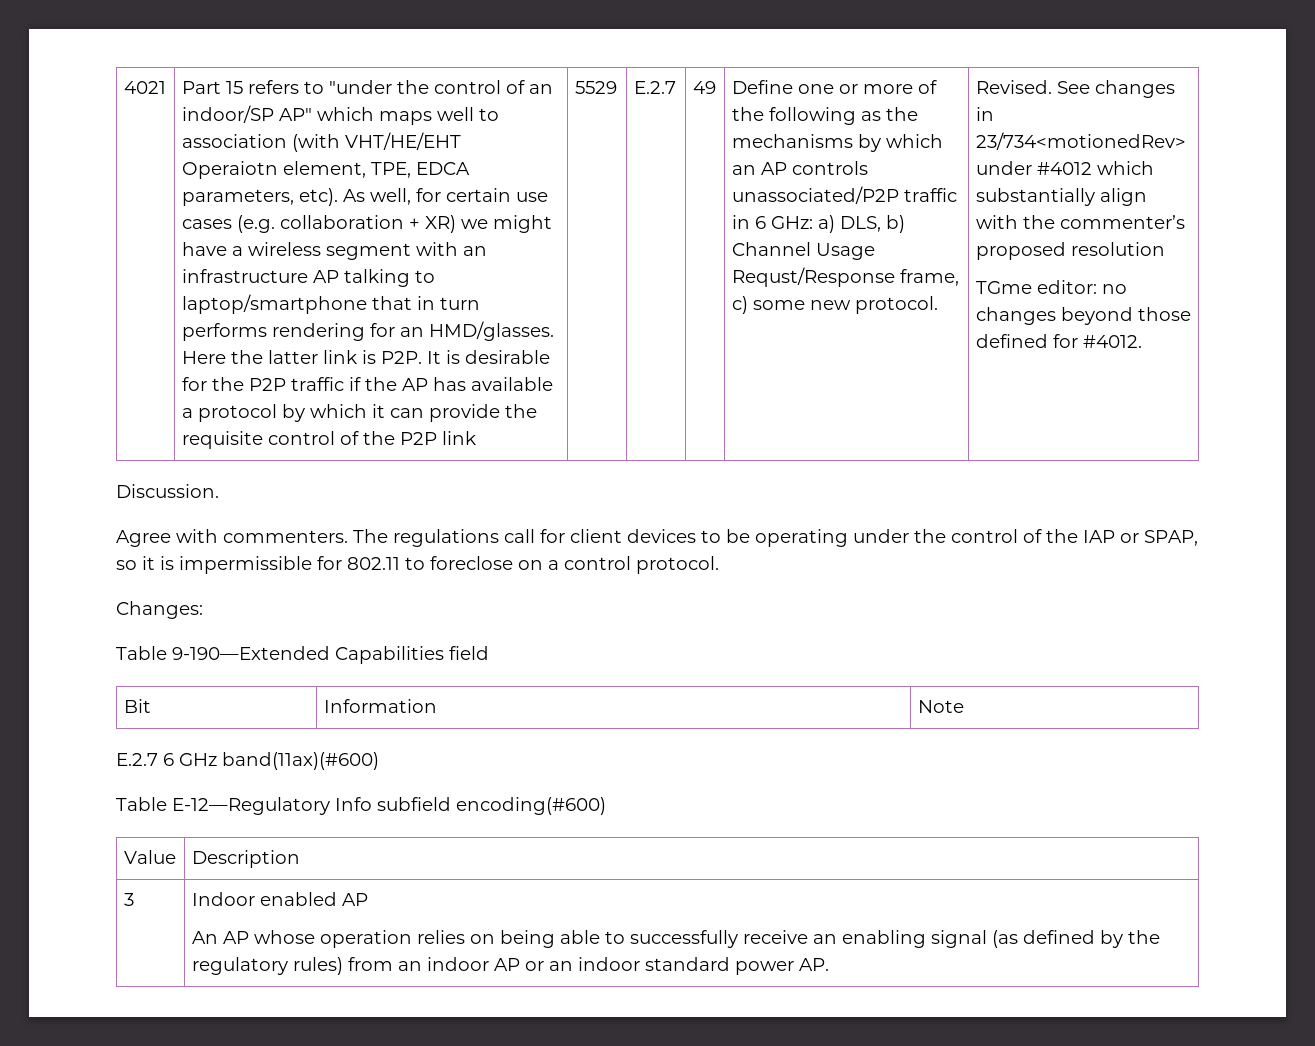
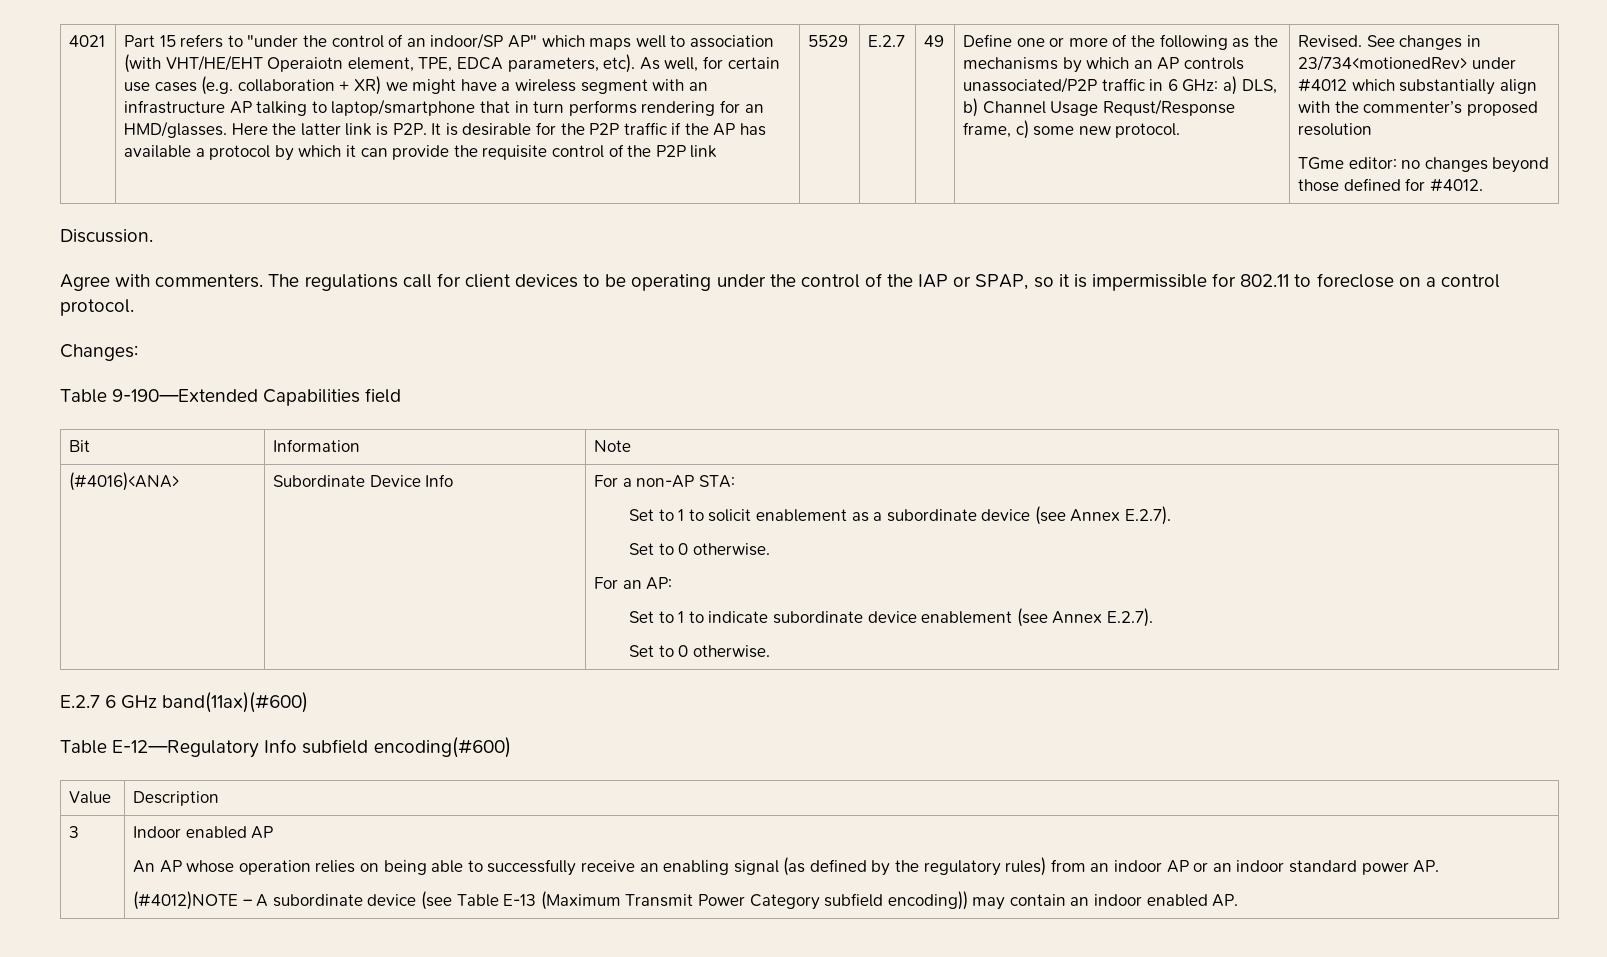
+ (#4016)<ANA> | Subordinate Device Info | For a non-AP STA:
+ Set to 1 to solicit enablement as a subordinate device (see Annex E.2.7).
+ Set to 0 otherwise.
+ For an AP:
+ Set to 1 to indicate subordinate device enablement (see Annex E.2.7).
+ Set to 0 otherwise.
+ (#4012)NOTE – A subordinate device (see Table E-13 (Maximum Transmit Power Category subfield encoding)) may contain an indoor enabled AP.

